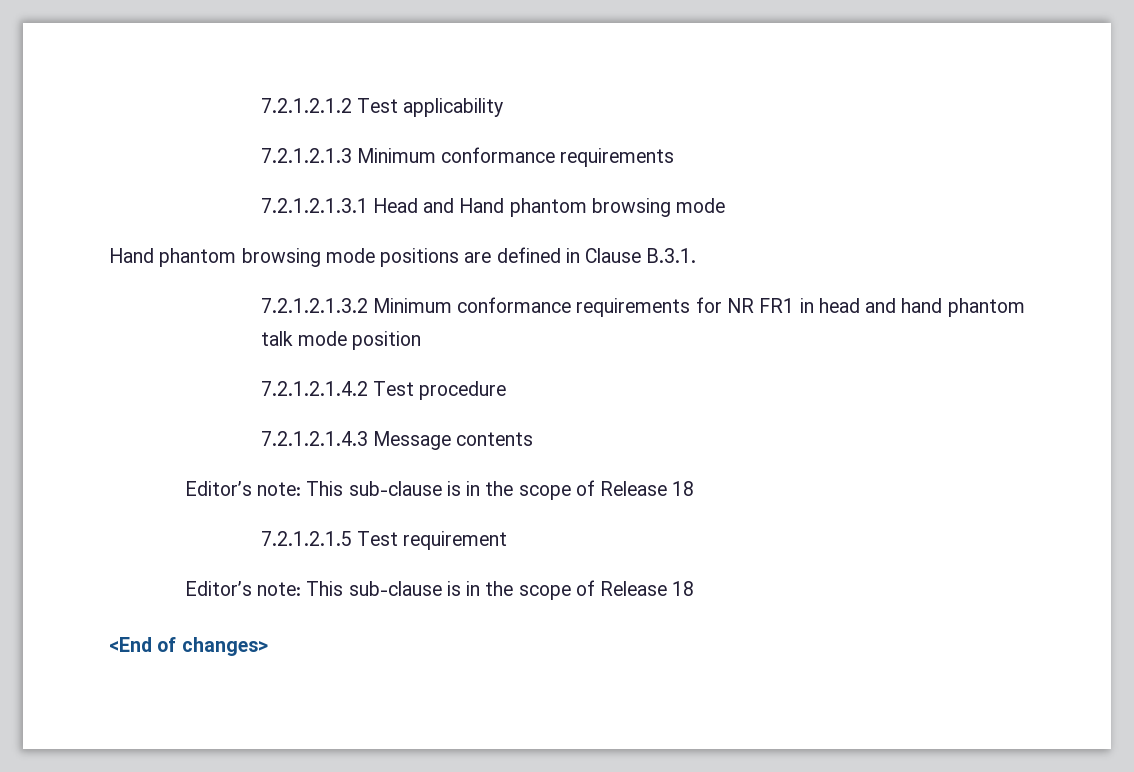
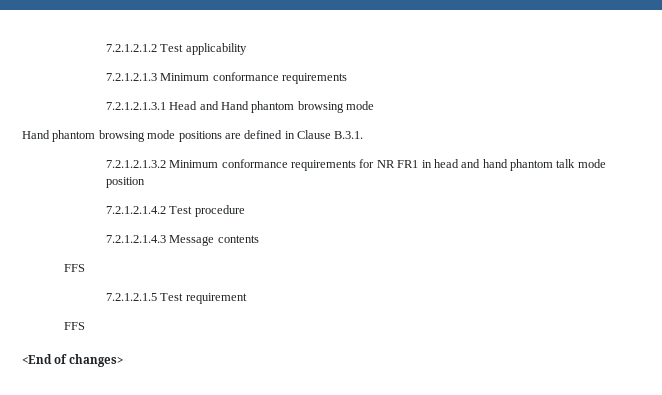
  7.2.1.2.1.4.3 Message contents
- Editor’s note: This sub-clause is in the scope of Release 18
+ FFS
  7.2.1.2.1.5 Test requirement
- Editor’s note: This sub-clause is in the scope of Release 18
+ FFS

